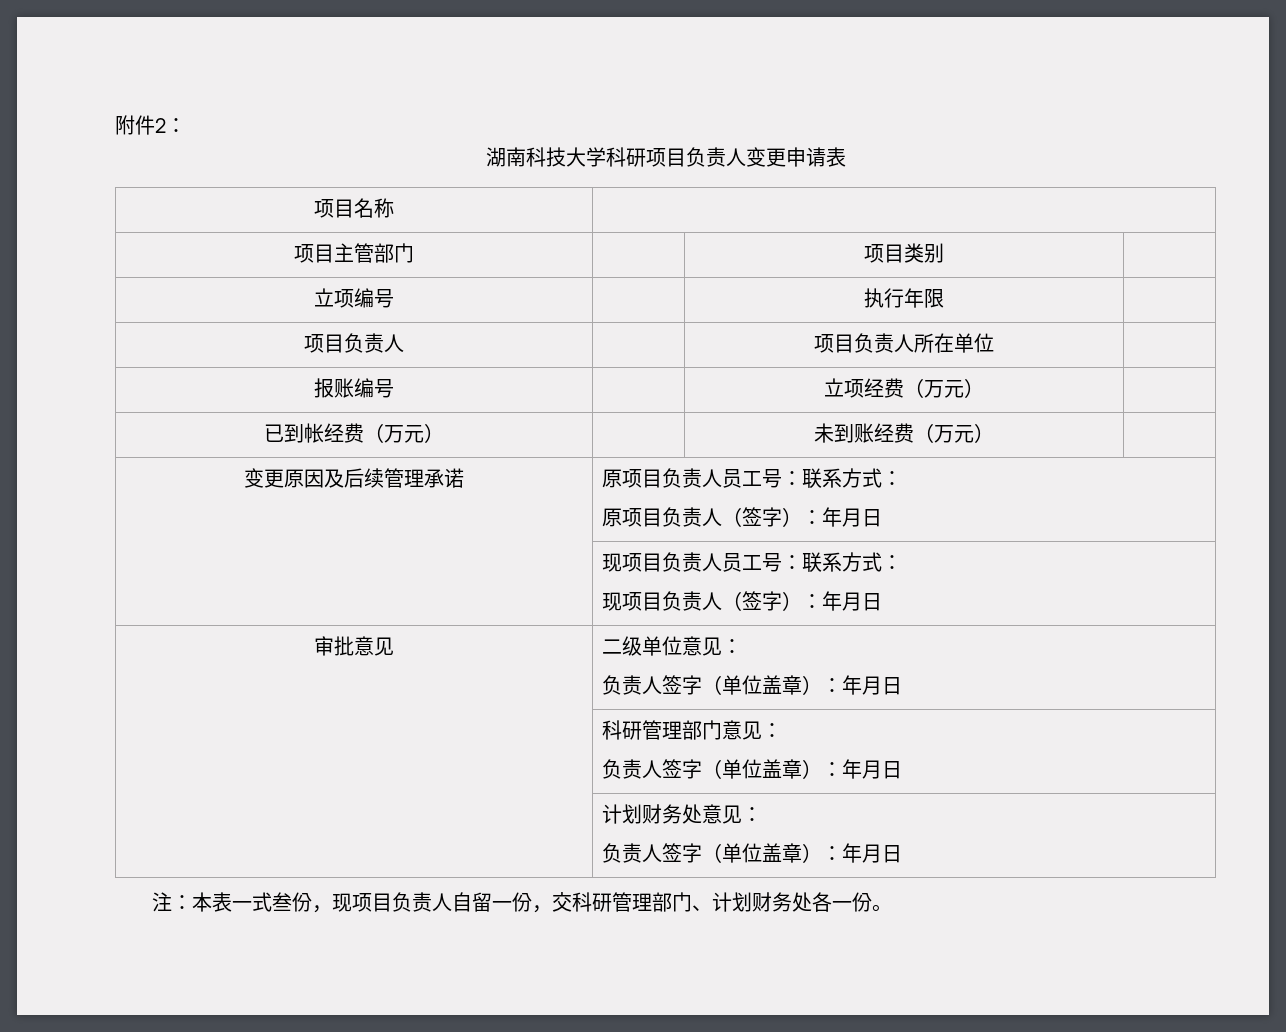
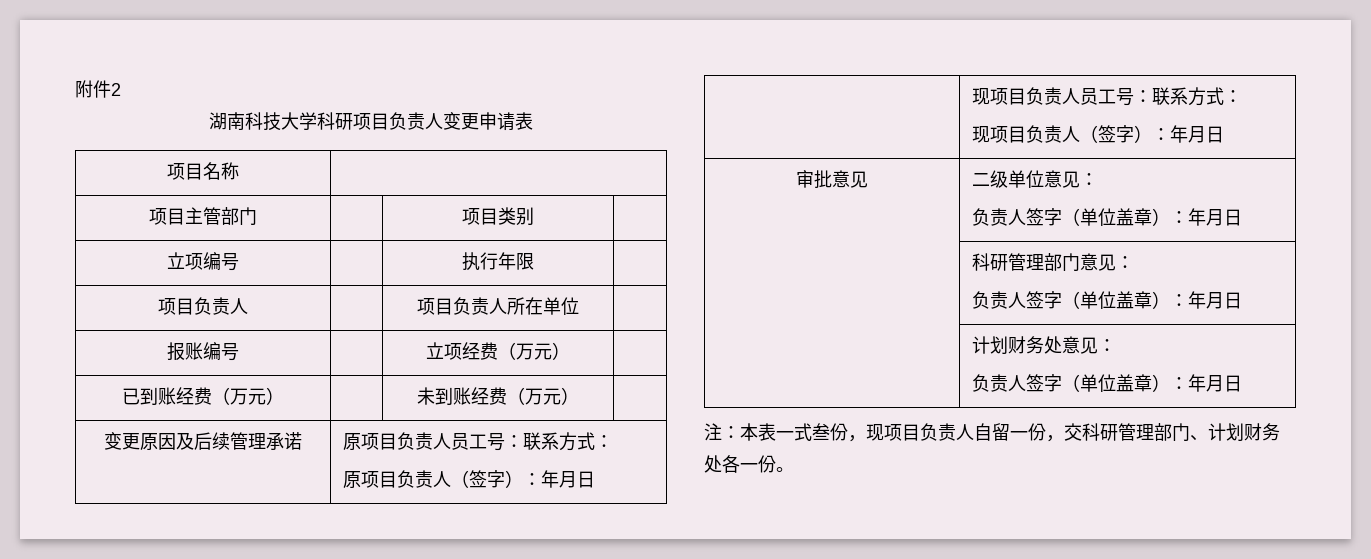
- 附件2：
+ 附件2
- 已到帐经费（万元） | | 未到账经费（万元） |
+ 已到账经费（万元） | | 未到账经费（万元） |

